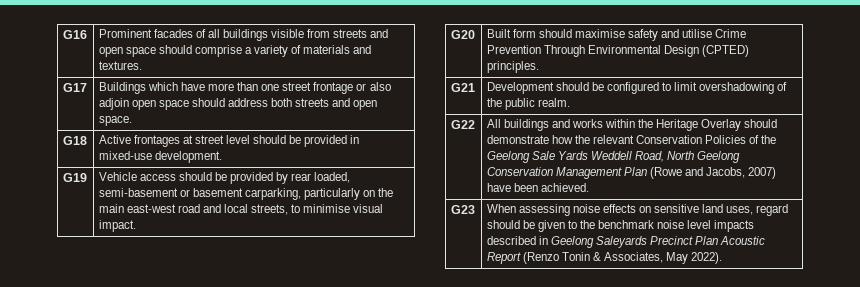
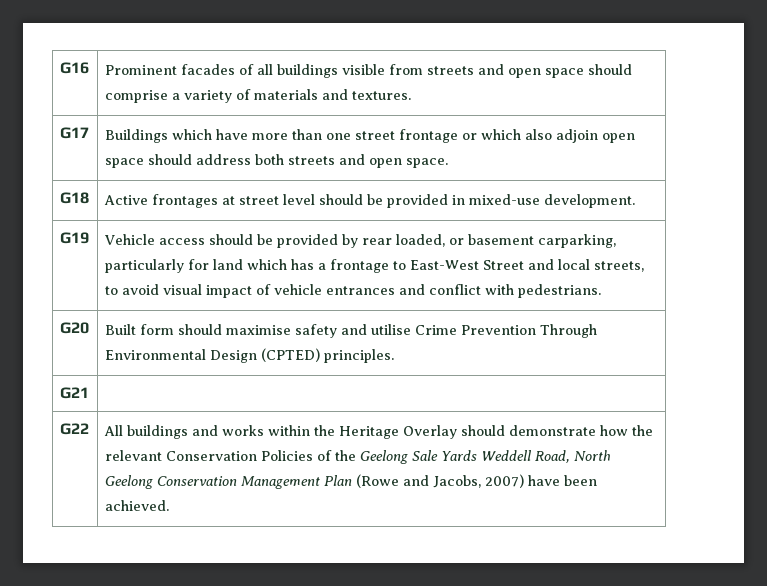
- G17 | Buildings which have more than one street frontage or also adjoin open space should address both streets and open space.
+ G17 | Buildings which have more than one street frontage or which also adjoin open space should address both streets and open space.
- G19 | Vehicle access should be provided by rear loaded, semi-basement or basement carparking, particularly on the main east-west road and local streets, to minimise visual impact.
+ G19 | Vehicle access should be provided by rear loaded, or basement carparking, particularly for land which has a frontage to East-West Street and local streets, to avoid visual impact of vehicle entrances and conflict with pedestrians.
- G21 | Development should be configured to limit overshadowing of the public realm.
+ G21 |
- G23 | When assessing noise effects on sensitive land uses, regard should be given to the benchmark noise level impacts described in Geelong Saleyards Precinct Plan Acoustic Report (Renzo Tonin & Associates, May 2022).

